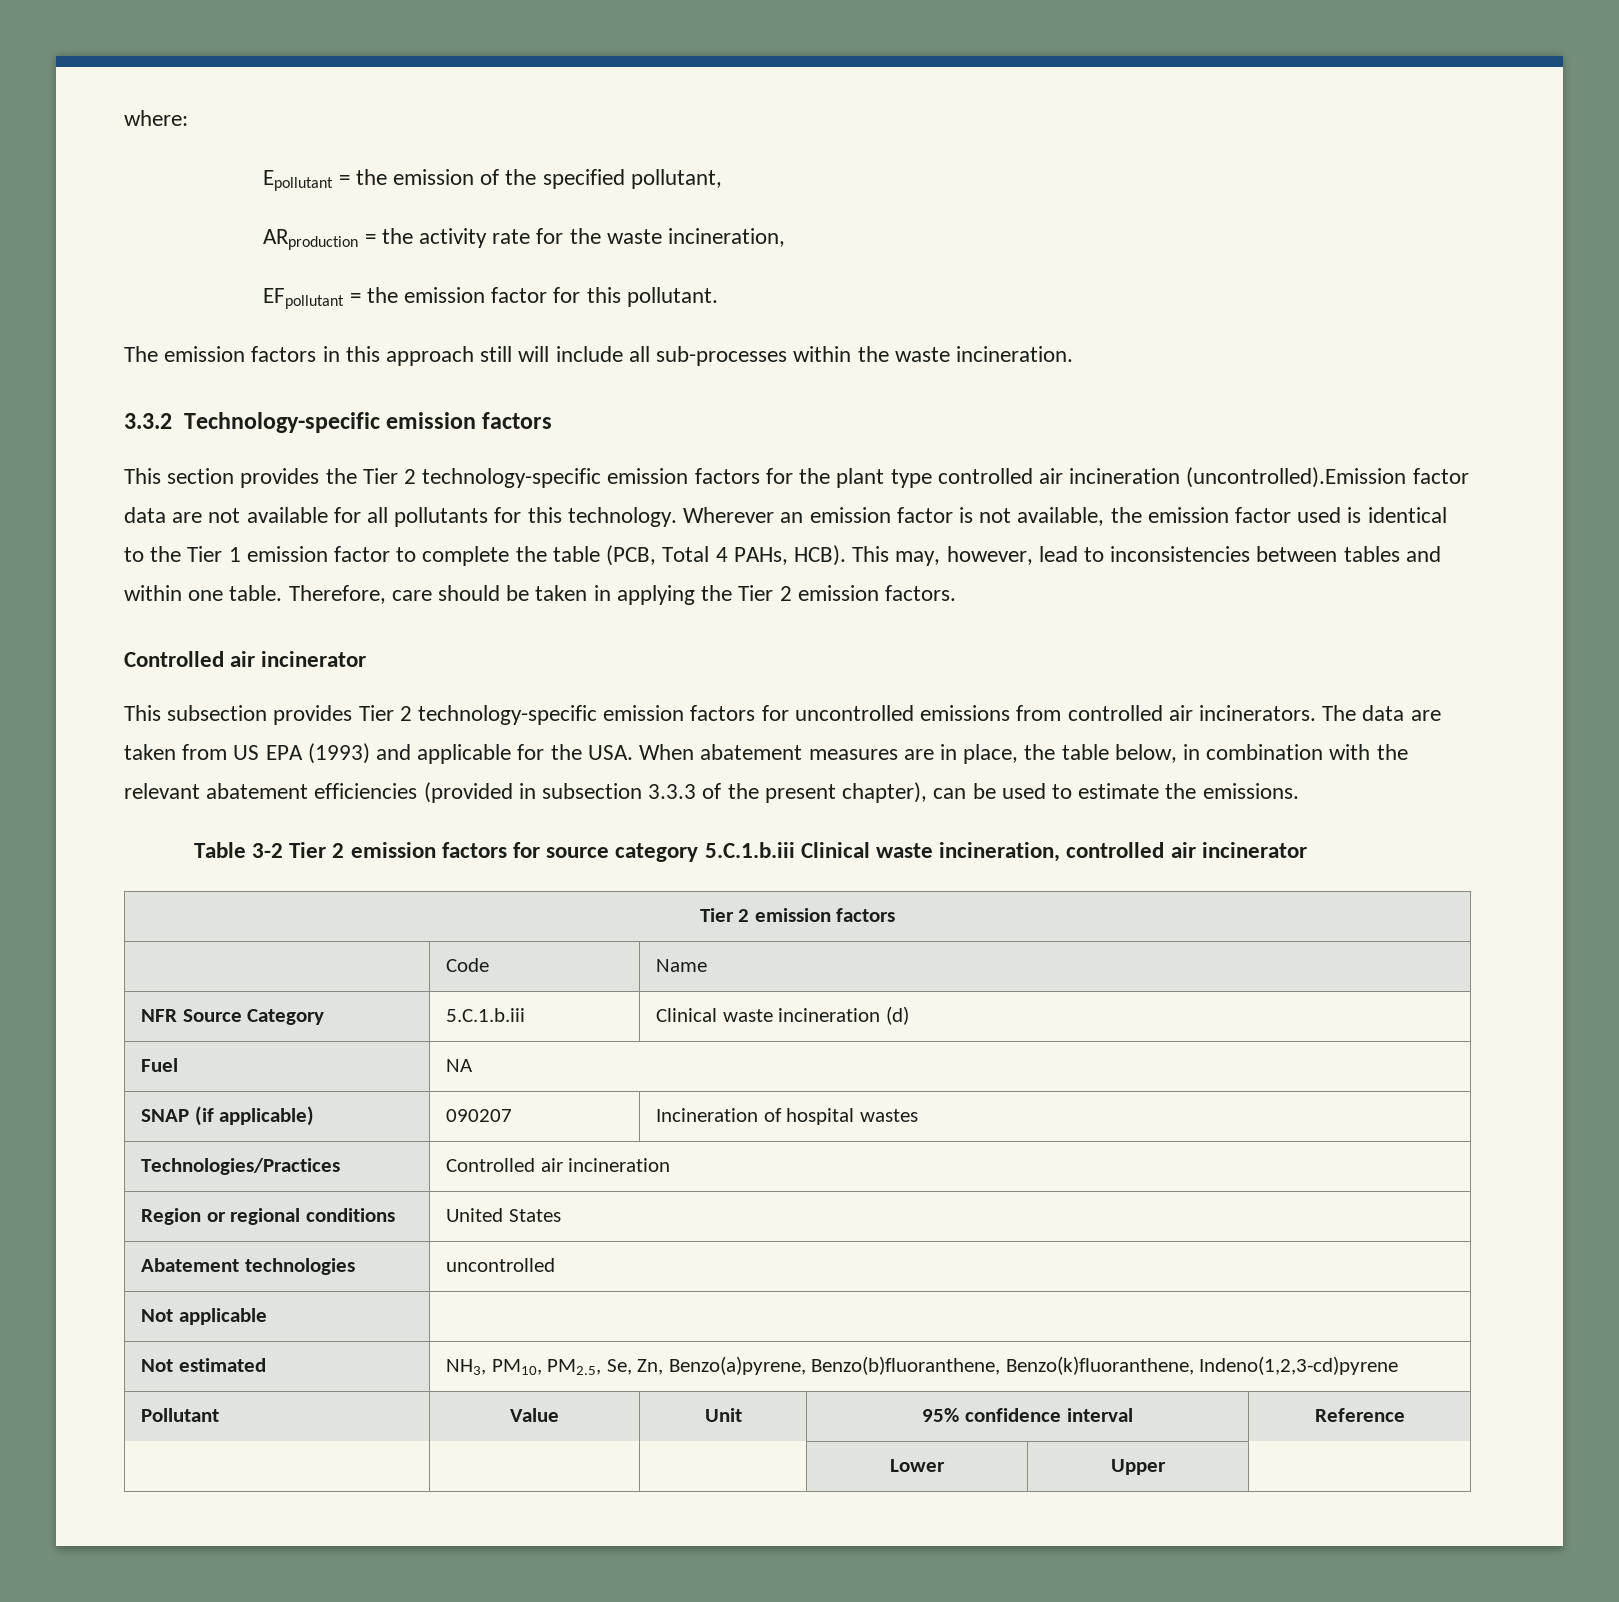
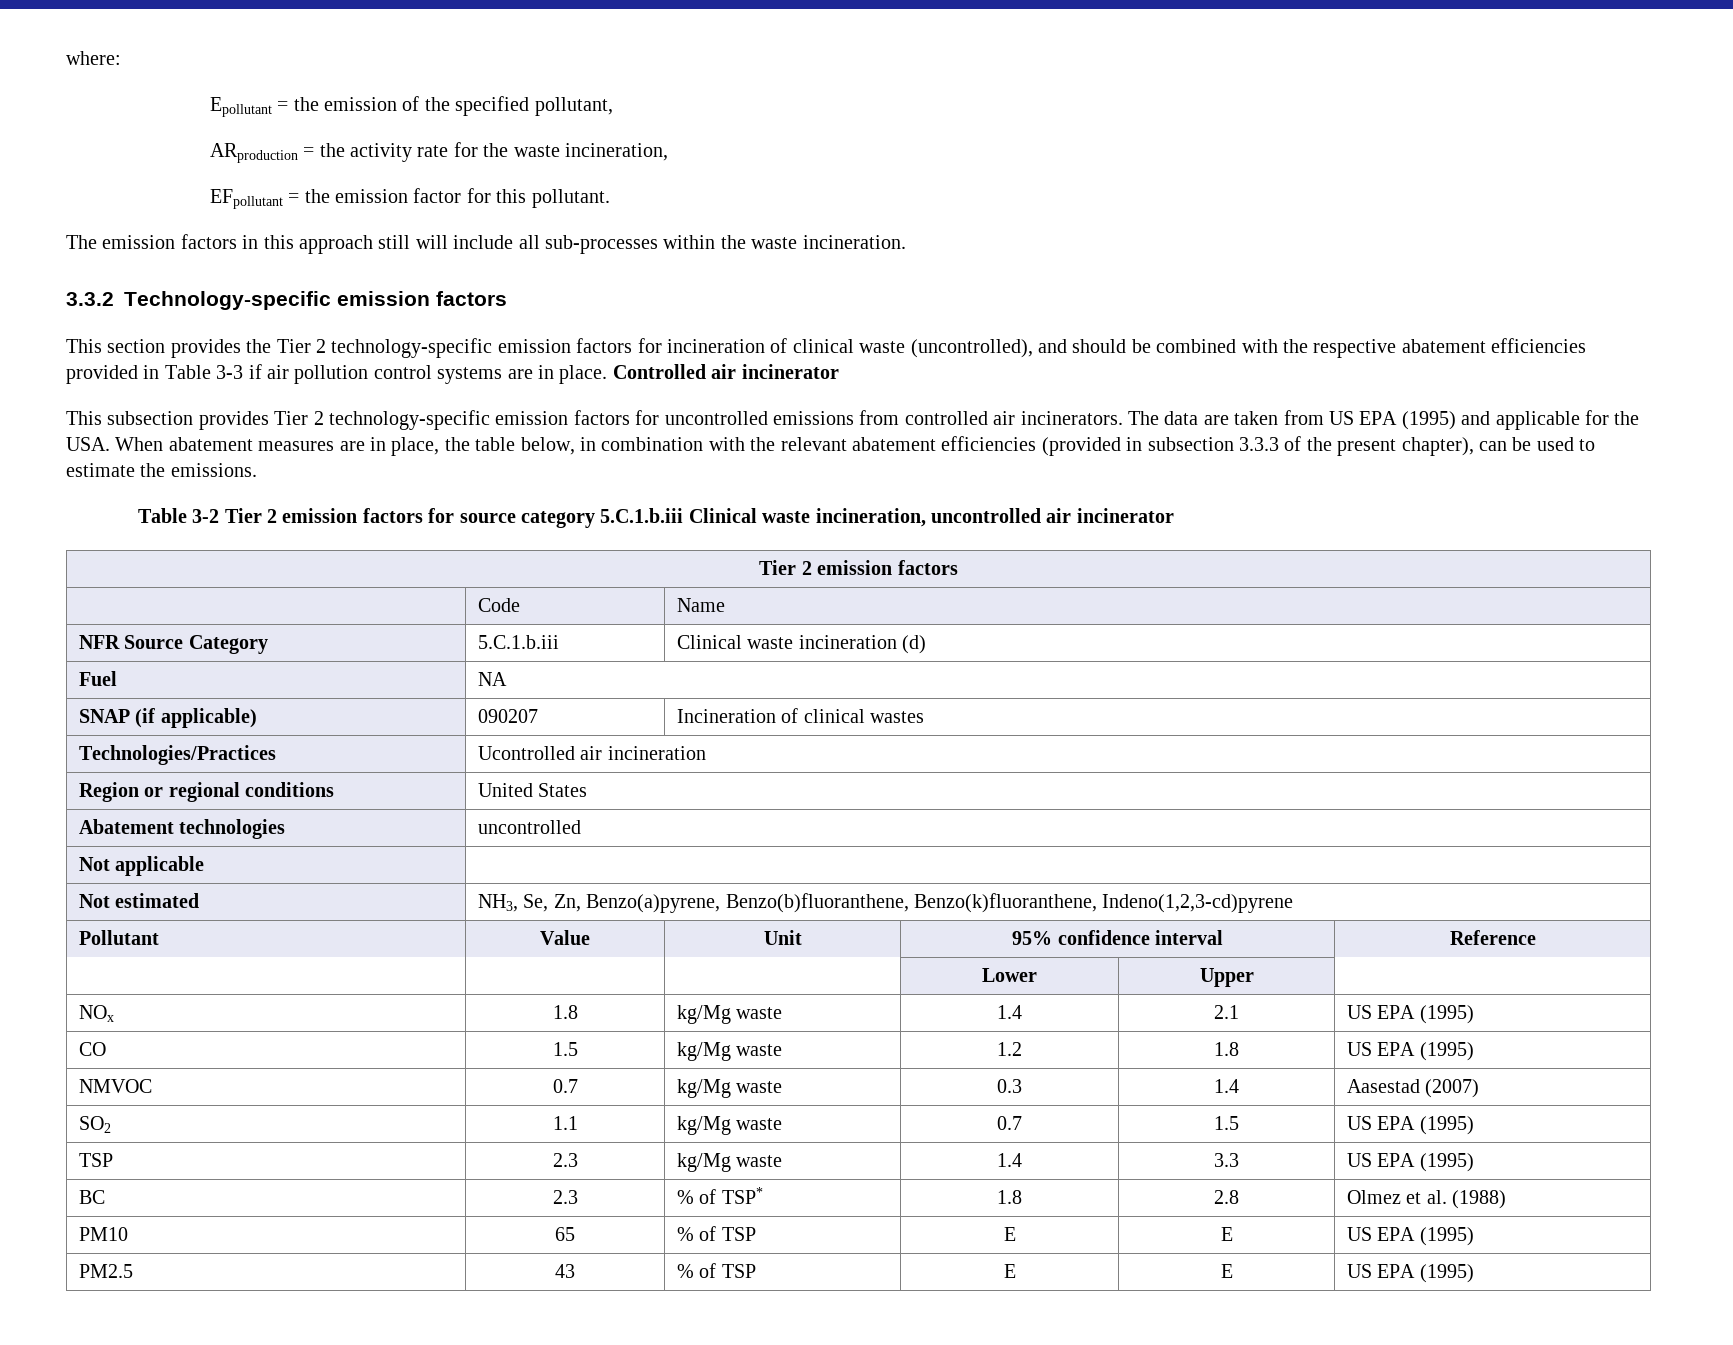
- This section provides the Tier 2 technology-specific emission factors for the plant type controlled air incineration (uncontrolled).Emission factor data are not available for all pollutants for this technology. Wherever an emission factor is not available, the emission factor used is identical to the Tier 1 emission factor to complete the table (PCB, Total 4 PAHs, HCB). This may, however, lead to inconsistencies between tables and within one table. Therefore, care should be taken in applying the Tier 2 emission factors.
- Controlled air incinerator
+ This section provides the Tier 2 technology-specific emission factors for incineration of clinical waste (uncontrolled), and should be combined with the respective abatement efficiencies provided in Table 3-3 if air pollution control systems are in place. Controlled air incinerator
- The data are taken from US EPA (1993) and applicable for the USA. When abatement measures are in place, the table below, in combination with the relevant abatement efficiencies (provided in subsection 3.3.3 of the present chapter), can be used to estimate the emissions.
+ The data are taken from US EPA (1995) and applicable for the USA. When abatement measures are in place, the table below, in combination with the relevant abatement efficiencies (provided in subsection 3.3.3 of the present chapter), can be used to estimate the emissions.
- Table 3-2 Tier 2 emission factors for source category 5.C.1.b.iii Clinical waste incineration, controlled air incinerator
+ Table 3-2 Tier 2 emission factors for source category 5.C.1.b.iii Clinical waste incineration, uncontrolled air incinerator
- SNAP (if applicable) | 090207 | Incineration of hospital wastes
+ SNAP (if applicable) | 090207 | Incineration of clinical wastes
- Technologies/Practices | Controlled air incineration
+ Technologies/Practices | Ucontrolled air incineration
- Not estimated | NH3, PM10, PM2.5, Se, Zn, Benzo(a)pyrene, Benzo(b)fluoranthene, Benzo(k)fluoranthene, Indeno(1,2,3-cd)pyrene
+ Not estimated | NH3, Se, Zn, Benzo(a)pyrene, Benzo(b)fluoranthene, Benzo(k)fluoranthene, Indeno(1,2,3-cd)pyrene
+ NOx | 1.8 | kg/Mg waste | 1.4 | 2.1 | US EPA (1995)
+ CO | 1.5 | kg/Mg waste | 1.2 | 1.8 | US EPA (1995)
+ NMVOC | 0.7 | kg/Mg waste | 0.3 | 1.4 | Aasestad (2007)
+ SO2 | 1.1 | kg/Mg waste | 0.7 | 1.5 | US EPA (1995)
+ TSP | 2.3 | kg/Mg waste | 1.4 | 3.3 | US EPA (1995)
+ BC | 2.3 | % of TSP* | 1.8 | 2.8 | Olmez et al. (1988)
+ PM10 | 65 | % of TSP | E | E | US EPA (1995)
+ PM2.5 | 43 | % of TSP | E | E | US EPA (1995)

